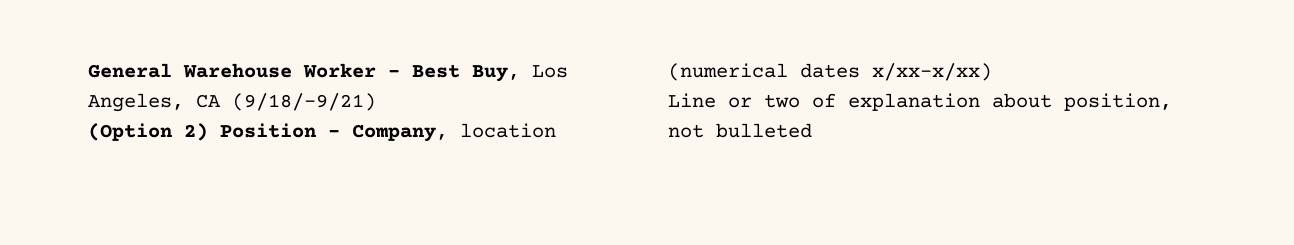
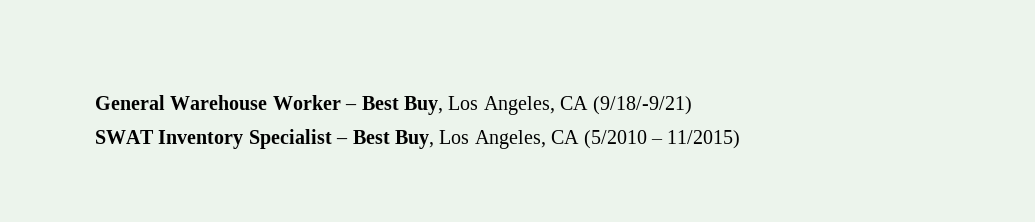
- (Option 2) Position – Company, location (numerical dates x/xx–x/xx)
- Line or two of explanation about position, not bulleted
+ SWAT Inventory Specialist – Best Buy, Los Angeles, CA (5/2010 – 11/2015)

